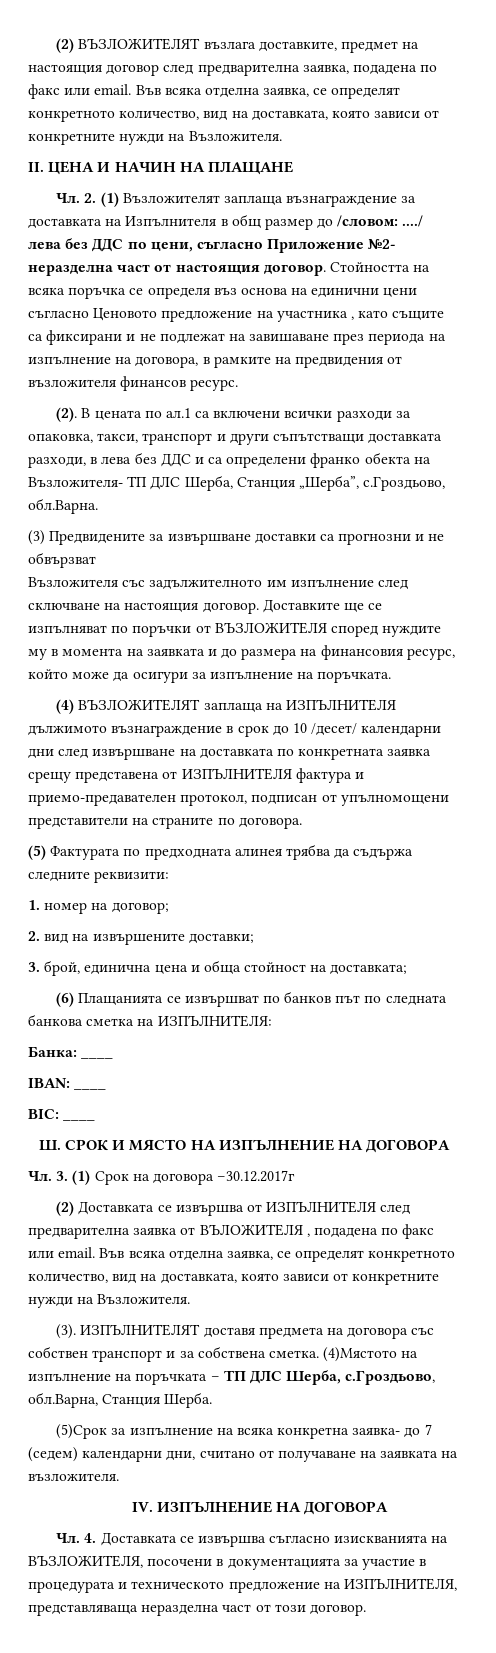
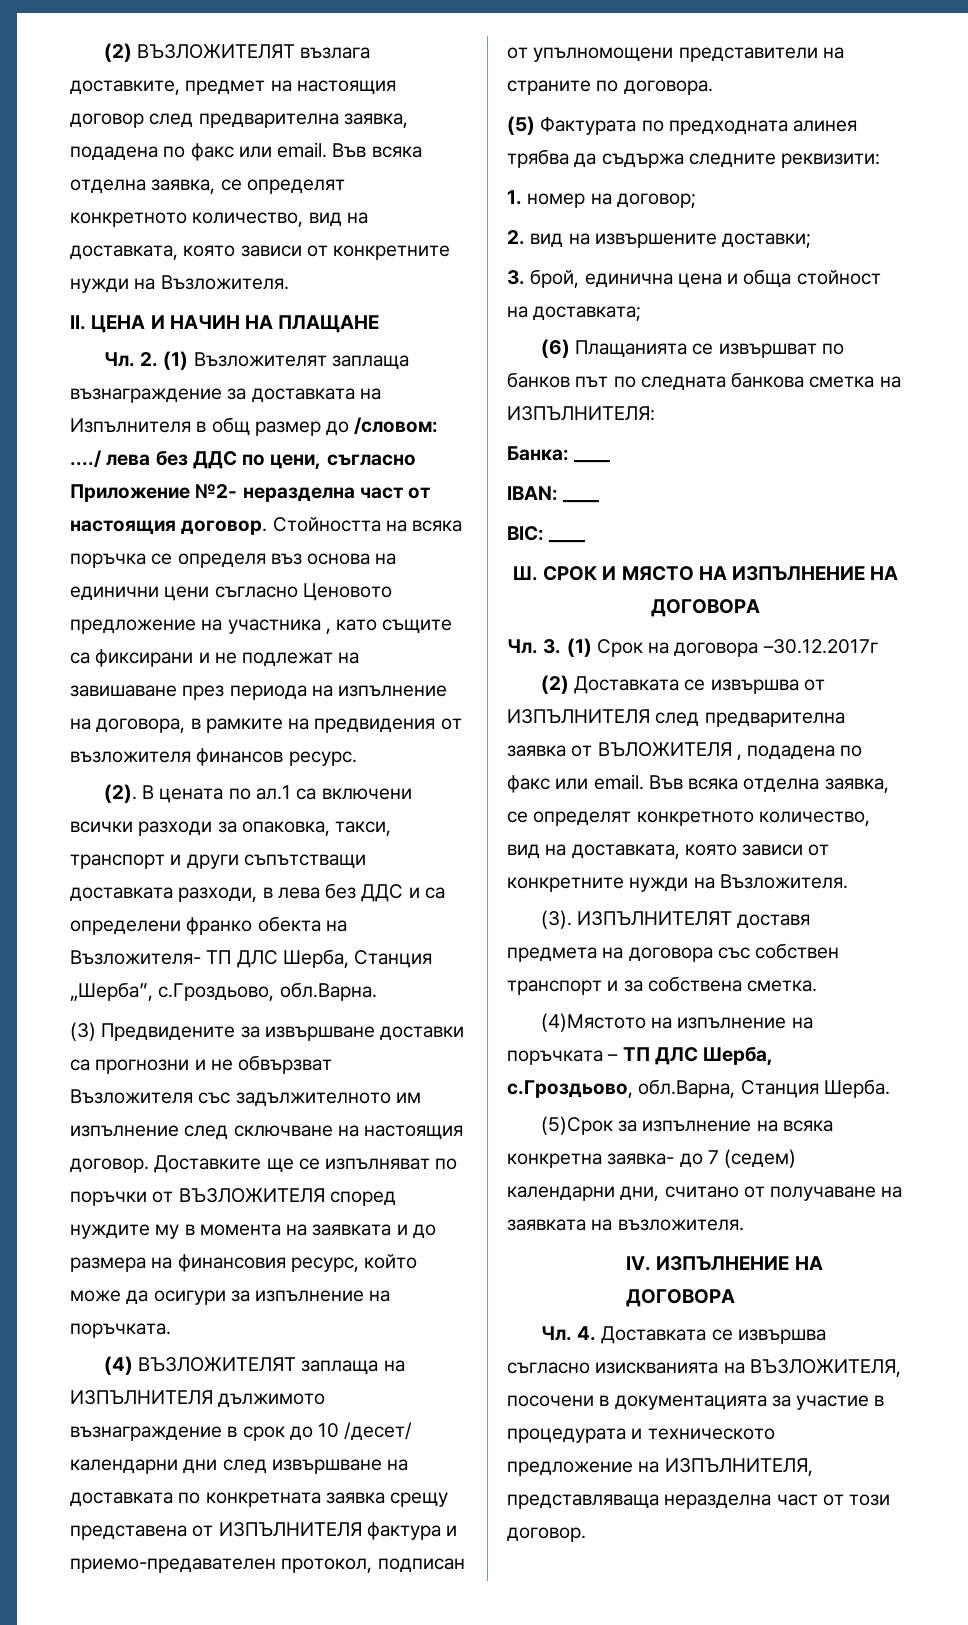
- ИЗПЪЛНИТЕЛЯТ доставя предмета на договора със собствен транспорт и за собствена сметка. (4)Мястото на изпълнение на поръчката – ТП ДЛС Шерба, с.Гроздьово, обл.Варна, Станция Шерба.
+ ИЗПЪЛНИТЕЛЯТ доставя предмета на договора със собствен транспорт и за собствена сметка.
+ (4)Мястото на изпълнение на поръчката – ТП ДЛС Шерба, с.Гроздьово, обл.Варна, Станция Шерба.

